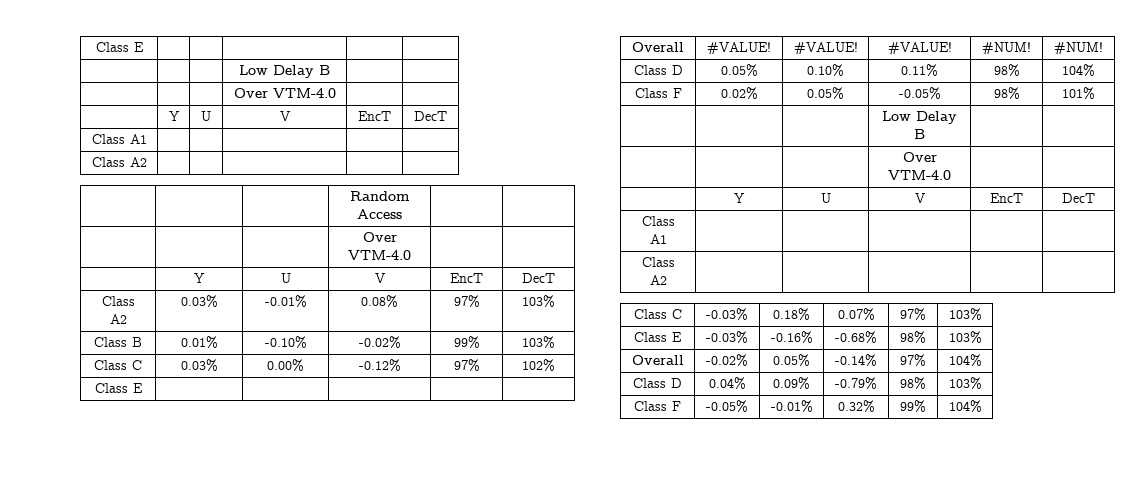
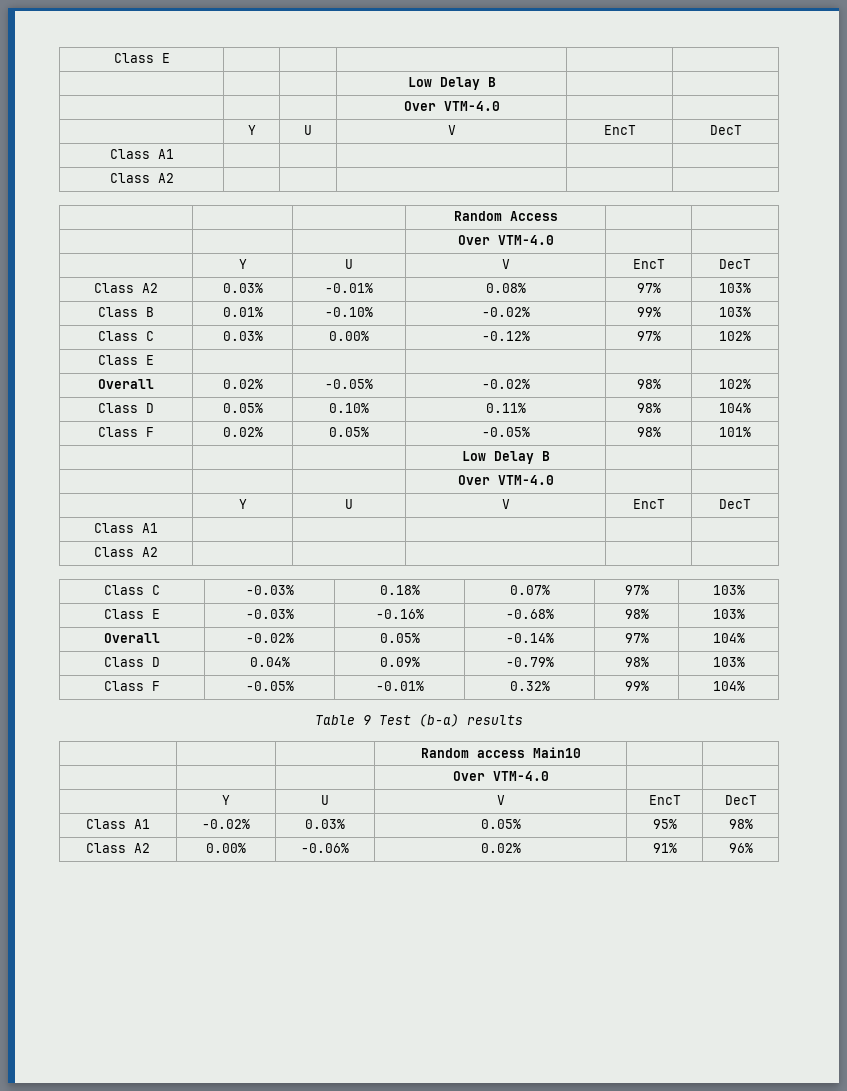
- Overall | #VALUE! | #VALUE! | #VALUE! | #NUM! | #NUM!
+ Overall | 0.02% | -0.05% | -0.02% | 98% | 102%
+ Table 9 Test (b-a) results
+ | | | Random access Main10 | |
+ | | | Over VTM-4.0 | |
+ | Y | U | V | EncT | DecT
+ Class A1 | -0.02% | 0.03% | 0.05% | 95% | 98%
+ Class A2 | 0.00% | -0.06% | 0.02% | 91% | 96%

